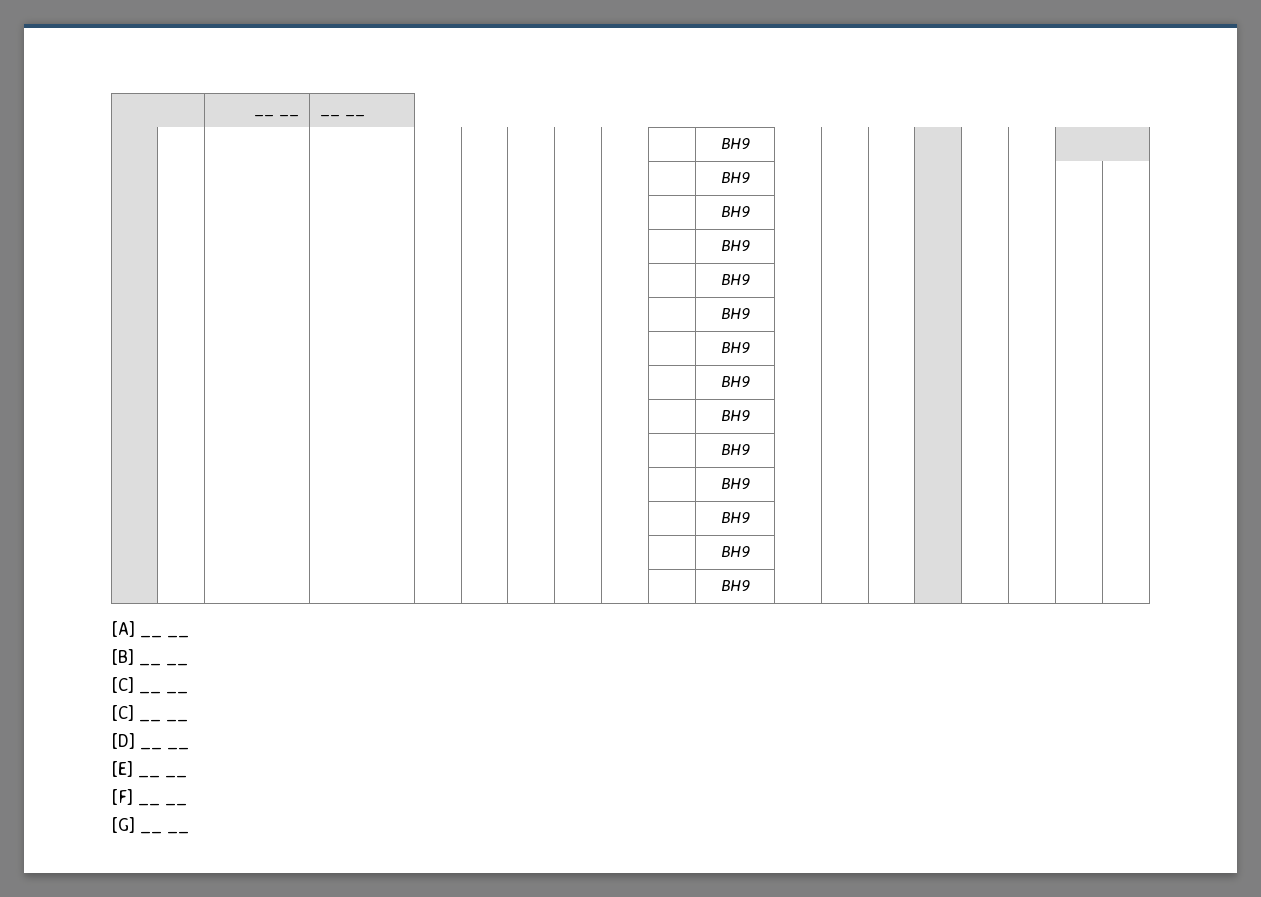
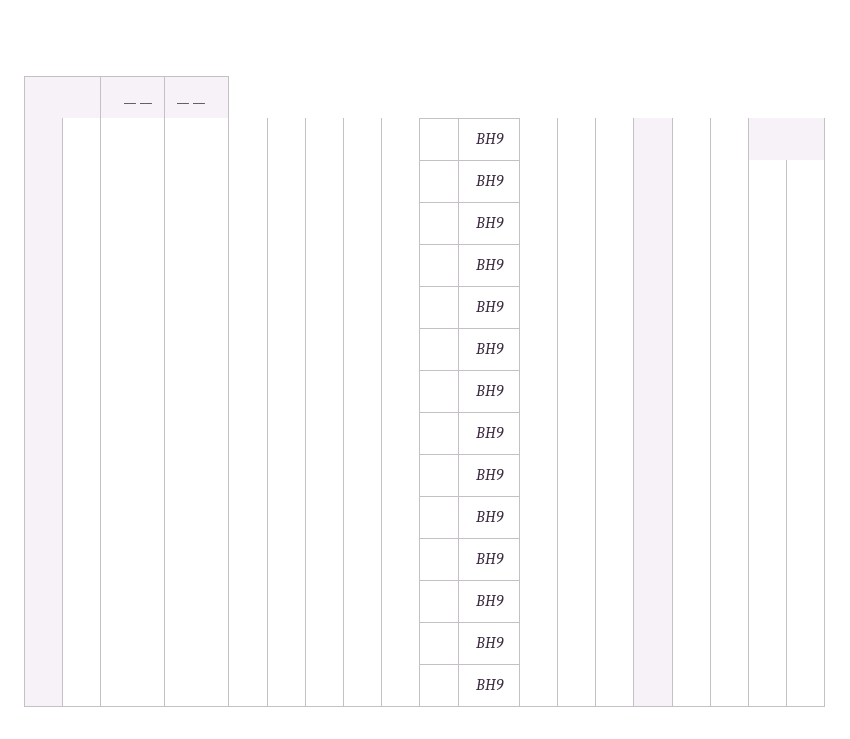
- [A] __ __
- [B] __ __
- [C] __ __
- [C] __ __
- [D] __ __
- [E] __ __
- [F] __ __
- [G] __ __

